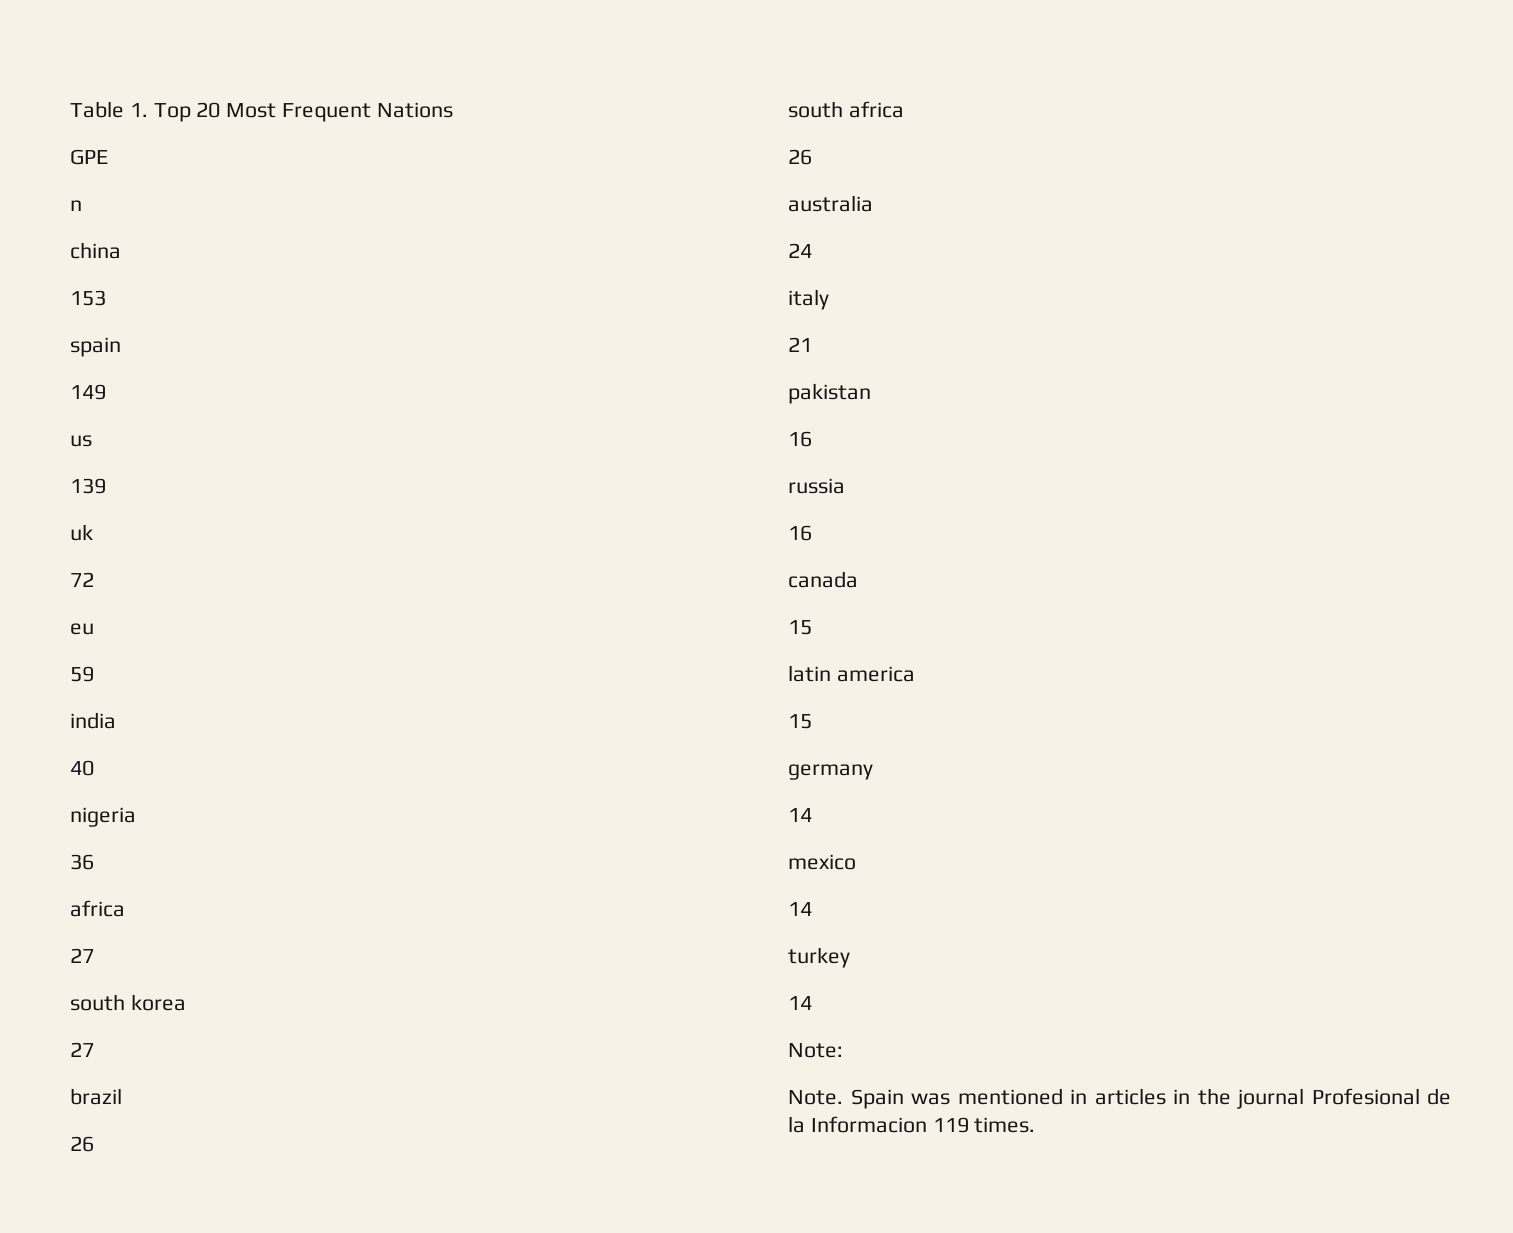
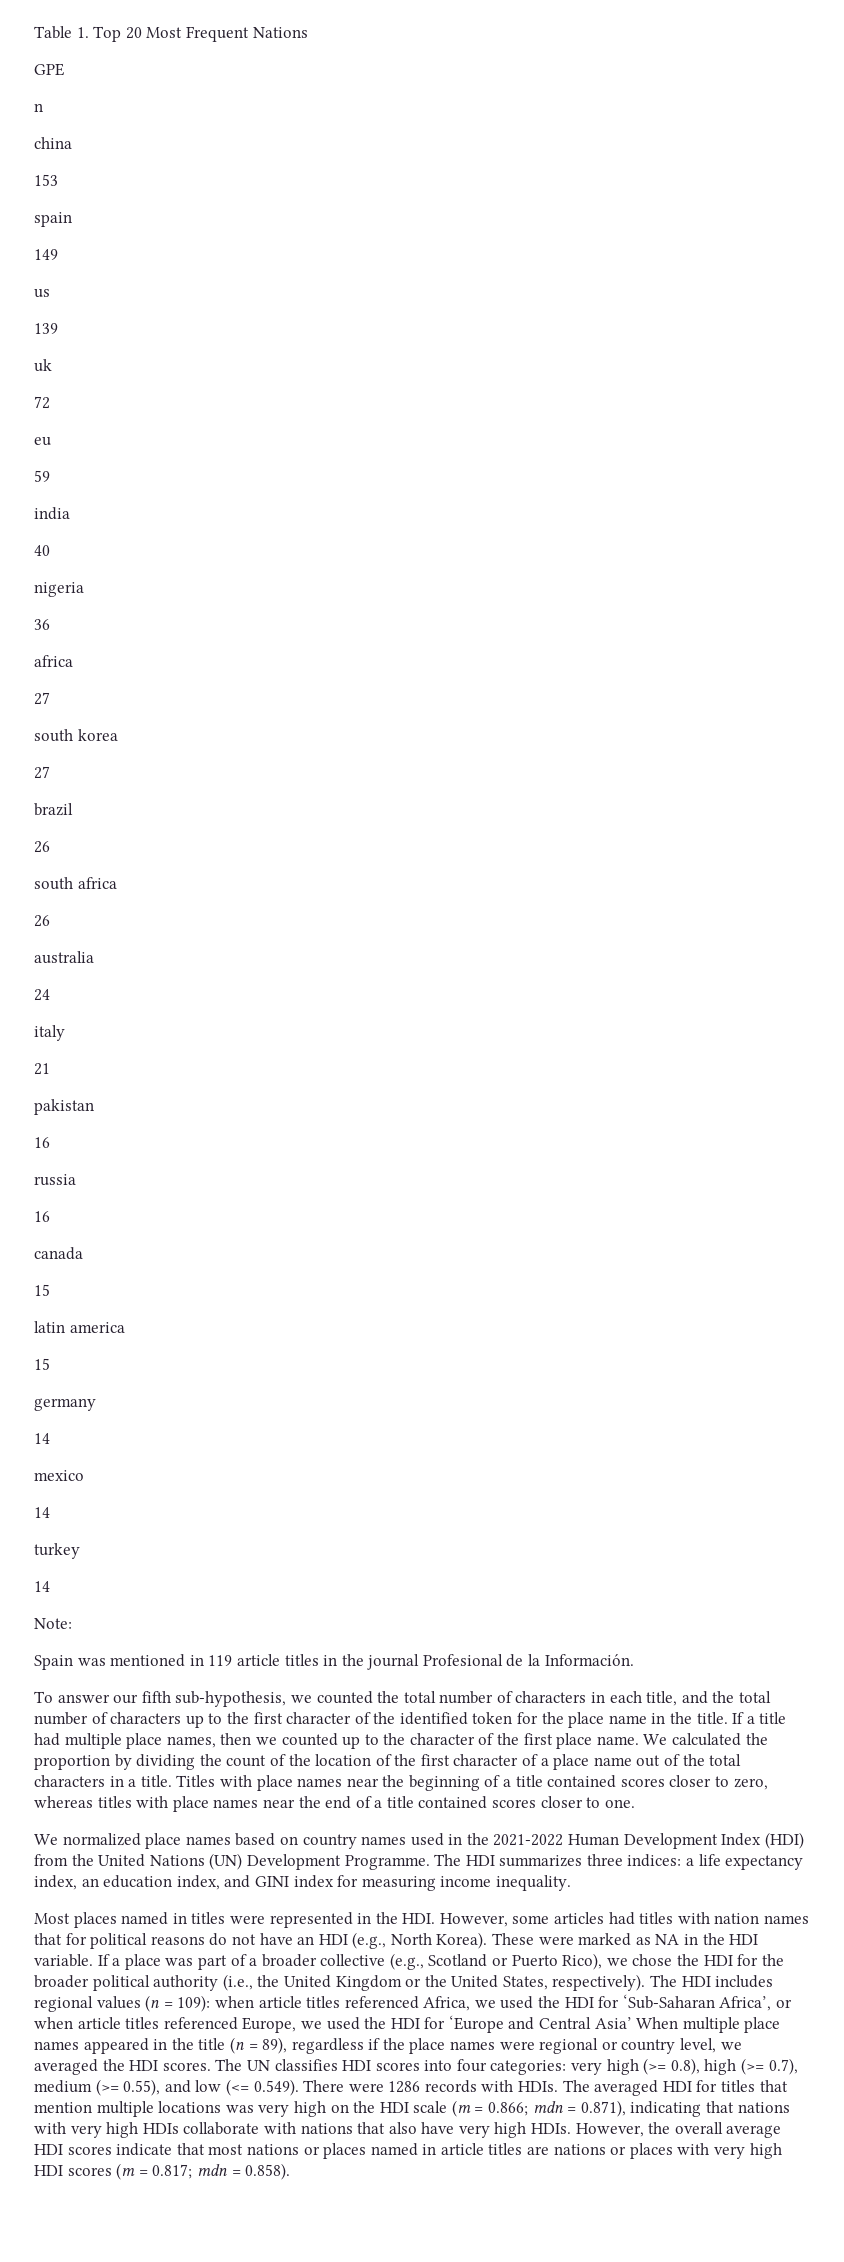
- Note. Spain was mentioned in articles in the journal Profesional de la Informacion 119 times.
+ Spain was mentioned in 119 article titles in the journal Profesional de la Información.
+ To answer our fifth sub-hypothesis, we counted the total number of characters in each title, and the total number of characters up to the first character of the identified token for the place name in the title. If a title had multiple place names, then we counted up to the character of the first place name. We calculated the proportion by dividing the count of the location of the first character of a place name out of the total characters in a title. Titles with place names near the beginning of a title contained scores closer to zero, whereas titles with place names near the end of a title contained scores closer to one.
+ We normalized place names based on country names used in the 2021-2022 Human Development Index (HDI) from the United Nations (UN) Development Programme. The HDI summarizes three indices: a life expectancy index, an education index, and GINI index for measuring income inequality.
+ Most places named in titles were represented in the HDI. However, some articles had titles with nation names that for political reasons do not have an HDI (e.g., North Korea). These were marked as NA in the HDI variable. If a place was part of a broader collective (e.g., Scotland or Puerto Rico), we chose the HDI for the broader political authority (i.e., the United Kingdom or the United States, respectively). The HDI includes regional values (n = 109): when article titles referenced Africa, we used the HDI for ‘Sub-Saharan Africa’, or when article titles referenced Europe, we used the HDI for ‘Europe and Central Asia’ When multiple place names appeared in the title (n = 89), regardless if the place names were regional or country level, we averaged the HDI scores. The UN classifies HDI scores into four categories: very high (>= 0.8), high (>= 0.7), medium (>= 0.55), and low (<= 0.549). There were 1286 records with HDIs. The averaged HDI for titles that mention multiple locations was very high on the HDI scale (m = 0.866; mdn = 0.871), indicating that nations with very high HDIs collaborate with nations that also have very high HDIs. However, the overall average HDI scores indicate that most nations or places named in article titles are nations or places with very high HDI scores (m = 0.817; mdn = 0.858).

